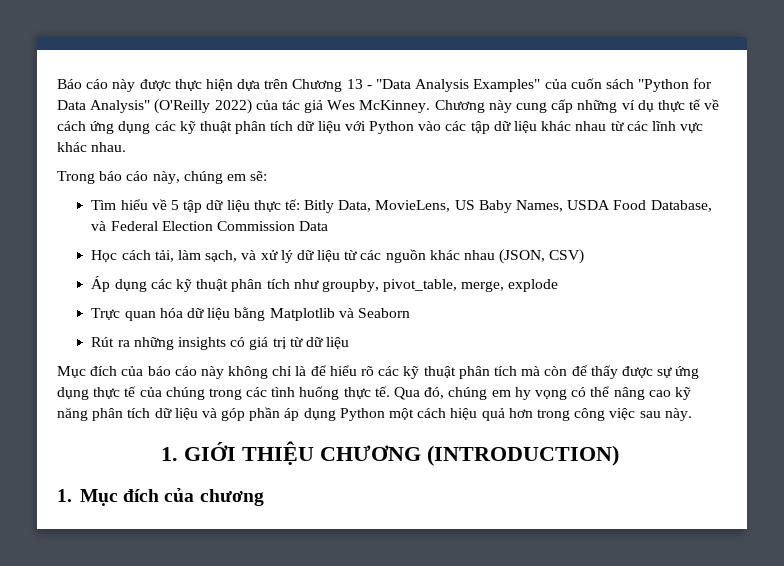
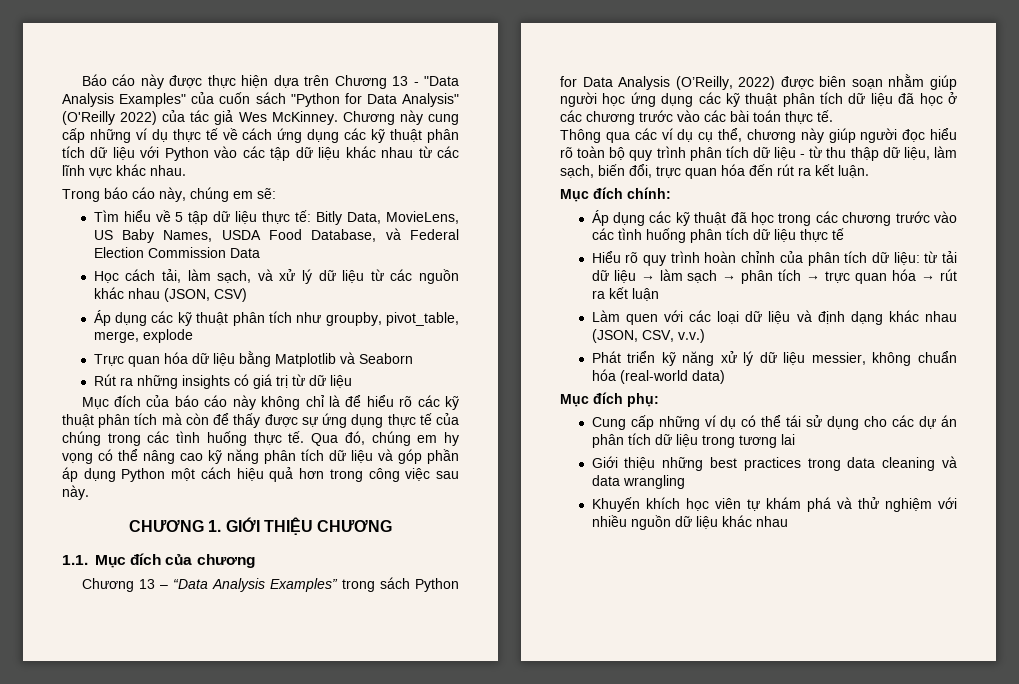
- 1. GIỚI THIỆU CHƯƠNG (INTRODUCTION)
- 1. Mục đích của chương
+ CHƯƠNG 1. GIỚI THIỆU CHƯƠNG
+ 1.1. Mục đích của chương
+ Chương 13 – “Data Analysis Examples” trong sách Python for Data Analysis (O’Reilly, 2022) được biên soạn nhằm giúp người học ứng dụng các kỹ thuật phân tích dữ liệu đã học ở các chương trước vào các bài toán thực tế.
+ Thông qua các ví dụ cụ thể, chương này giúp người đọc hiểu rõ toàn bộ quy trình phân tích dữ liệu - từ thu thập dữ liệu, làm sạch, biến đổi, trực quan hóa đến rút ra kết luận.
+ Mục đích chính:
+ Áp dụng các kỹ thuật đã học trong các chương trước vào các tình huống phân tích dữ liệu thực tế
+ Hiểu rõ quy trình hoàn chỉnh của phân tích dữ liệu: từ tải dữ liệu → làm sạch → phân tích → trực quan hóa → rút ra kết luận
+ Làm quen với các loại dữ liệu và định dạng khác nhau (JSON, CSV, v.v.)
+ Phát triển kỹ năng xử lý dữ liệu messier, không chuẩn hóa (real-world data)
+ Mục đích phụ:
+ Cung cấp những ví dụ có thể tái sử dụng cho các dự án phân tích dữ liệu trong tương lai
+ Giới thiệu những best practices trong data cleaning và data wrangling
+ Khuyến khích học viên tự khám phá và thử nghiệm với nhiều nguồn dữ liệu khác nhau

